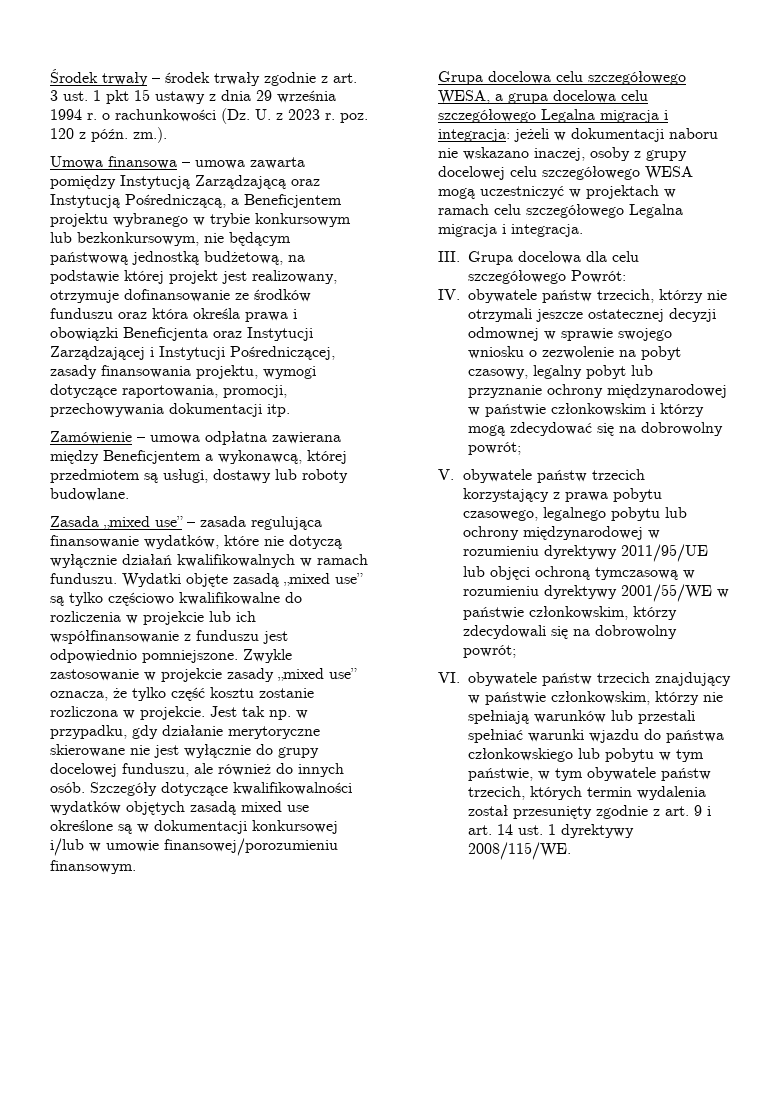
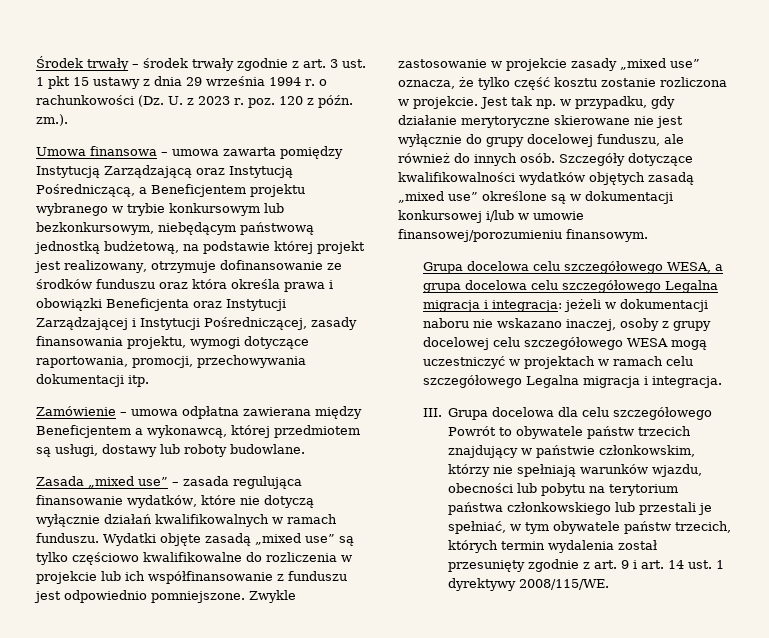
- Umowa finansowa – umowa zawarta pomiędzy Instytucją Zarządzającą oraz Instytucją Pośredniczącą, a Beneficjentem projektu wybranego w trybie konkursowym lub bezkonkursowym, nie będącym państwową jednostką budżetową, na podstawie której projekt jest realizowany, otrzymuje dofinansowanie ze środków funduszu oraz która określa prawa i obowiązki Beneficjenta oraz Instytucji Zarządzającej i Instytucji Pośredniczącej, zasady finansowania projektu, wymogi dotyczące raportowania, promocji, przechowywania dokumentacji itp.
+ Umowa finansowa – umowa zawarta pomiędzy Instytucją Zarządzającą oraz Instytucją Pośredniczącą, a Beneficjentem projektu wybranego w trybie konkursowym lub bezkonkursowym, niebędącym państwową jednostką budżetową, na podstawie której projekt jest realizowany, otrzymuje dofinansowanie ze środków funduszu oraz która określa prawa i obowiązki Beneficjenta oraz Instytucji Zarządzającej i Instytucji Pośredniczącej, zasady finansowania projektu, wymogi dotyczące raportowania, promocji, przechowywania dokumentacji itp.
- Szczegóły dotyczące kwalifikowalności wydatków objętych zasadą mixed use określone są w dokumentacji konkursowej i/lub w umowie finansowej/porozumieniu finansowym.
+ Szczegóły dotyczące kwalifikowalności wydatków objętych zasadą „mixed use” określone są w dokumentacji konkursowej i/lub w umowie finansowej/porozumieniu finansowym.
- III. Grupa docelowa dla celu szczegółowego Powrót:
- IV. obywatele państw trzecich, którzy nie otrzymali jeszcze ostatecznej decyzji odmownej w sprawie swojego wniosku o zezwolenie na pobyt czasowy, legalny pobyt lub przyznanie ochrony międzynarodowej w państwie członkowskim i którzy mogą zdecydować się na dobrowolny powrót;
- V. obywatele państw trzecich korzystający z prawa pobytu czasowego, legalnego pobytu lub ochrony międzynarodowej w rozumieniu dyrektywy 2011/95/UE lub objęci ochroną tymczasową w rozumieniu dyrektywy 2001/55/WE w państwie członkowskim, którzy zdecydowali się na dobrowolny powrót;
- VI. obywatele państw trzecich znajdujący w państwie członkowskim, którzy nie spełniają warunków lub przestali spełniać warunki wjazdu do państwa członkowskiego lub pobytu w tym państwie, w tym obywatele państw trzecich, których termin wydalenia został przesunięty zgodnie z art. 9 i art. 14 ust. 1 dyrektywy 2008/115/WE.
+ III. Grupa docelowa dla celu szczegółowego Powrót to obywatele państw trzecich znajdujący w państwie członkowskim, którzy nie spełniają warunków wjazdu, obecności lub pobytu na terytorium państwa członkowskiego lub przestali je spełniać, w tym obywatele państw trzecich, których termin wydalenia został przesunięty zgodnie z art. 9 i art. 14 ust. 1 dyrektywy 2008/115/WE.

